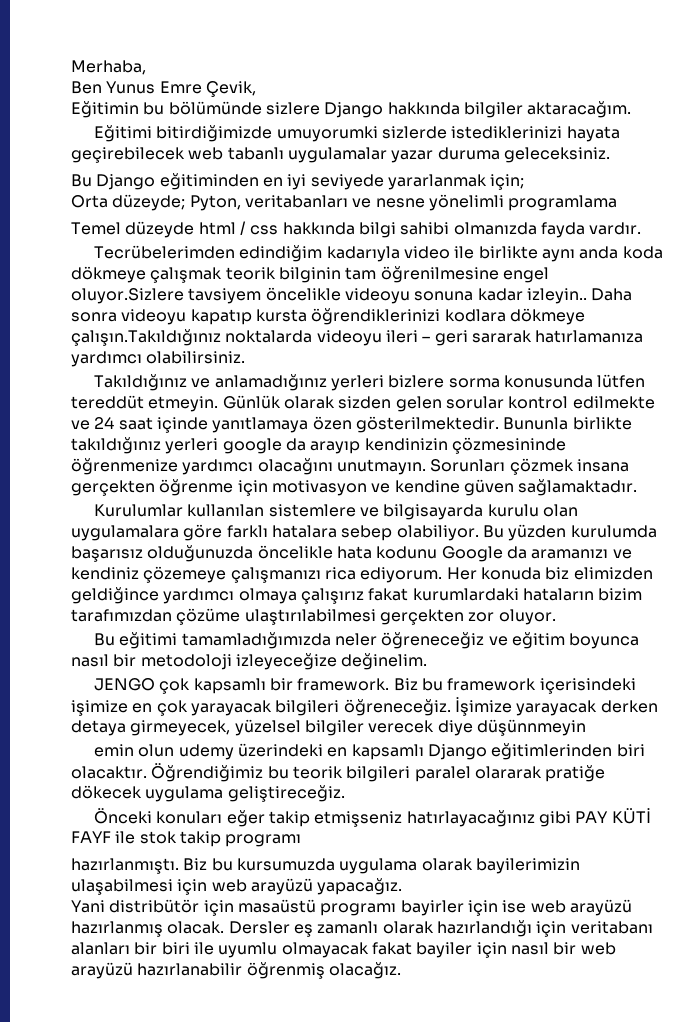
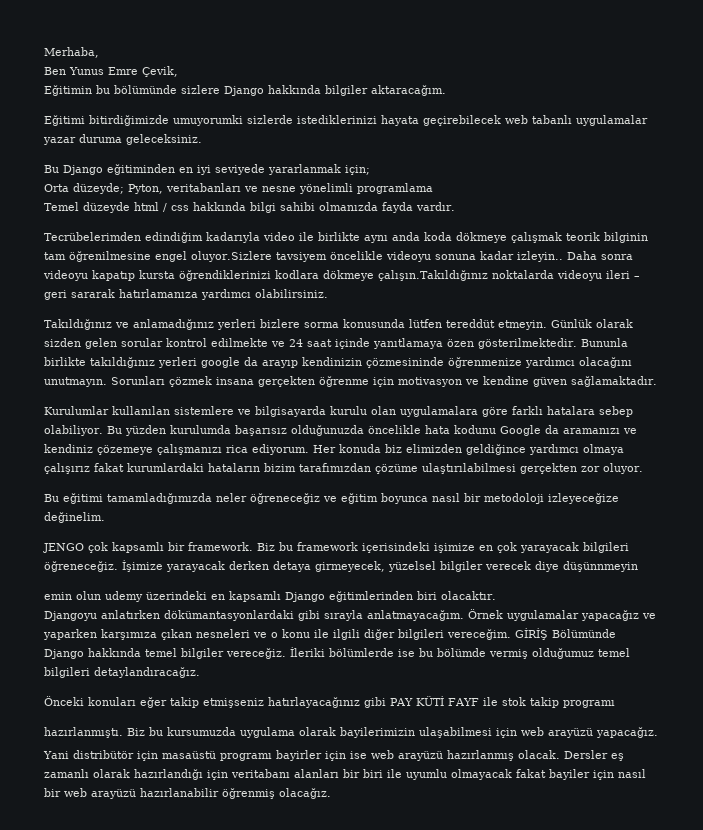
- emin olun udemy üzerindeki en kapsamlı Django eğitimlerinden biri olacaktır. Öğrendiğimiz bu teorik bilgileri paralel olararak pratiğe dökecek uygulama geliştireceğiz.
+ emin olun udemy üzerindeki en kapsamlı Django eğitimlerinden biri olacaktır.
+ Djangoyu anlatırken dökümantasyonlardaki gibi sırayla anlatmayacağım. Örnek uygulamalar yapacağız ve yaparken karşımıza çıkan nesneleri ve o konu ile ilgili diğer bilgileri vereceğim. GİRİŞ Bölümünde Django hakkında temel bilgiler vereceğiz. İleriki bölümlerde ise bu bölümde vermiş olduğumuz temel bilgileri detaylandıracağız.

